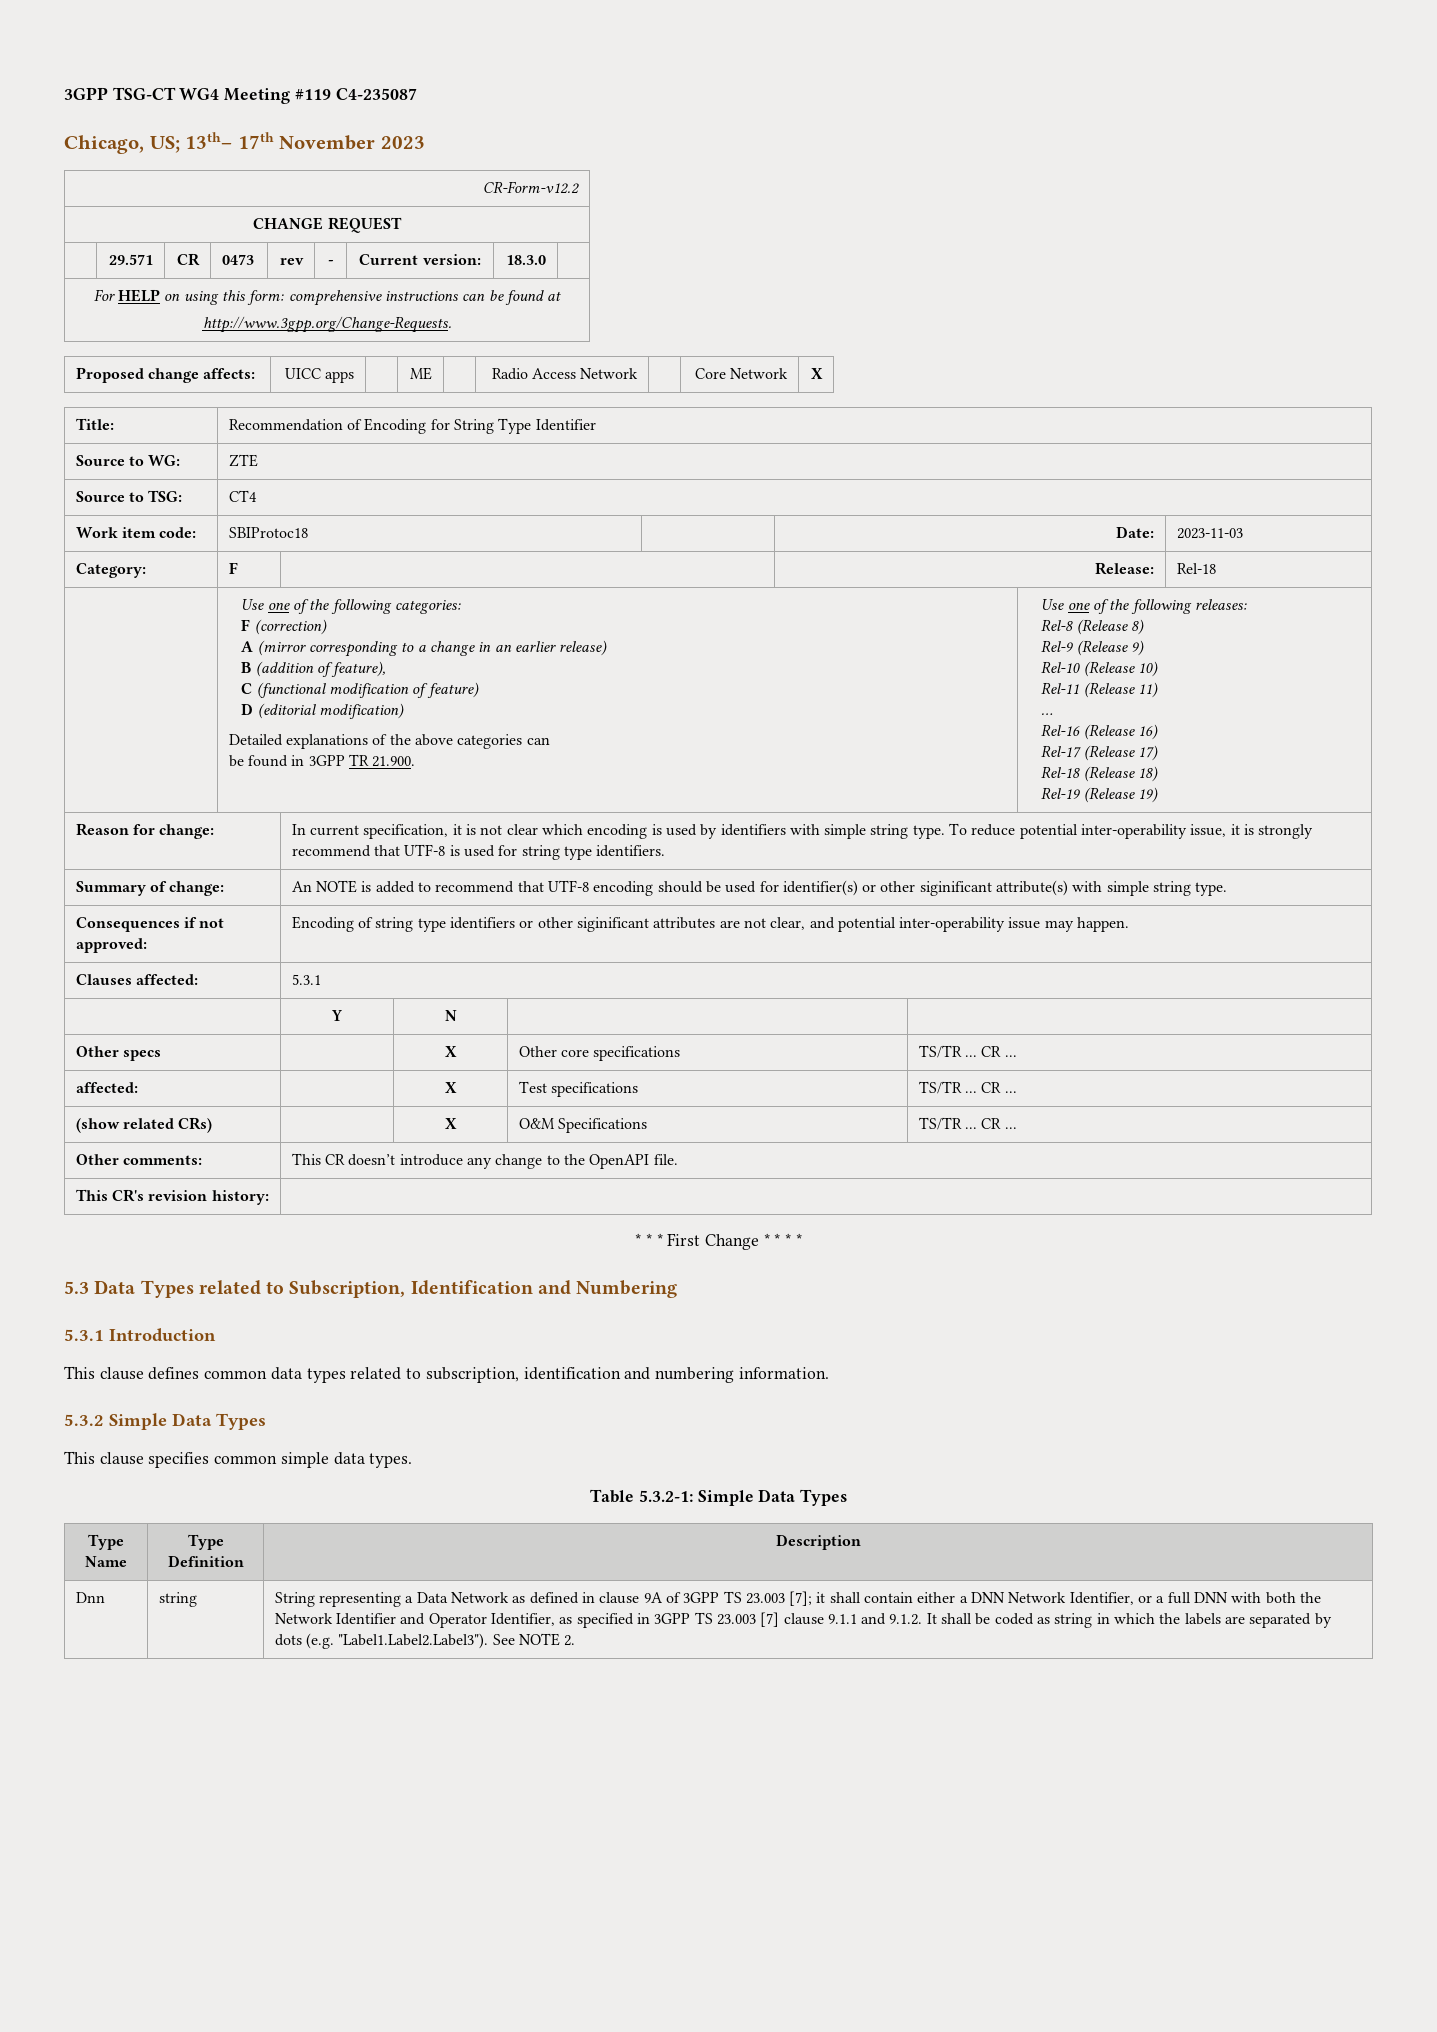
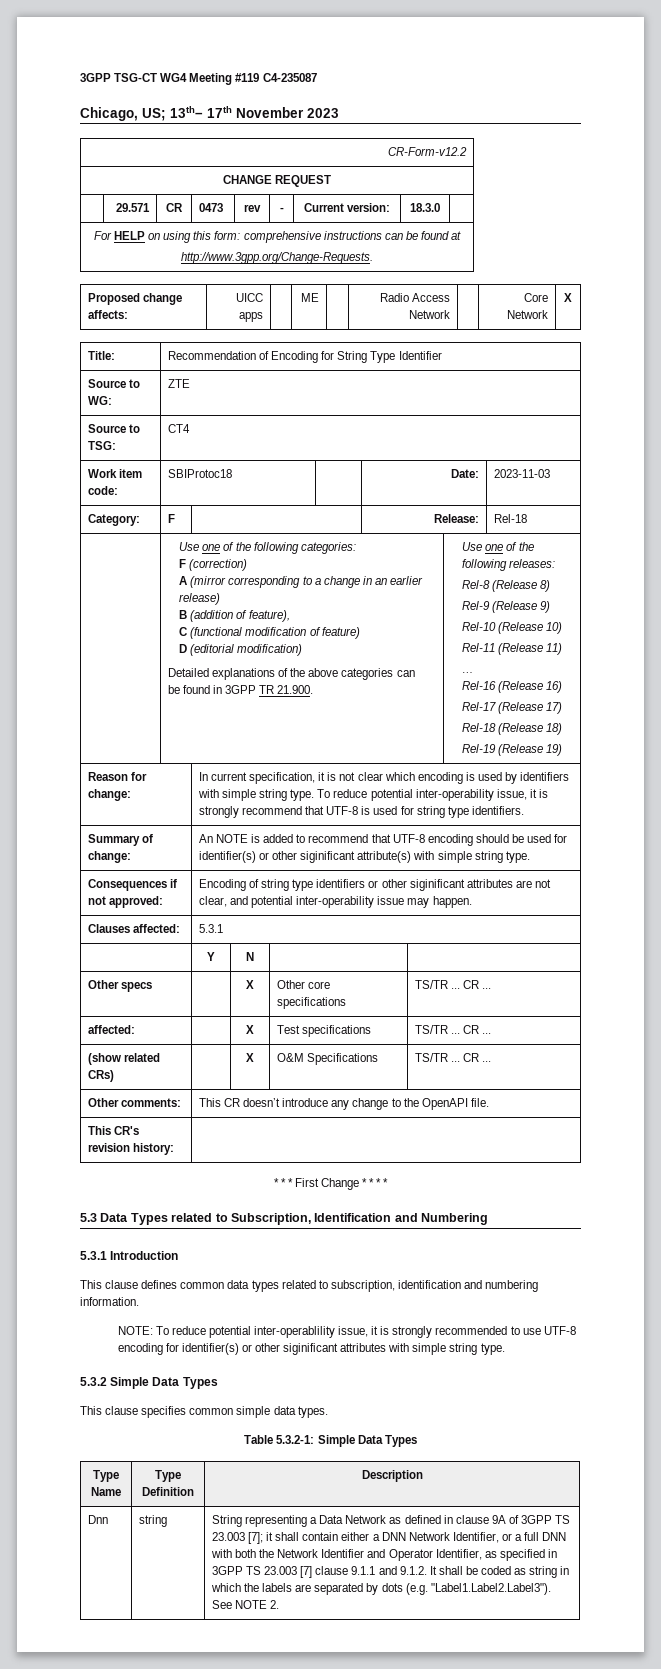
+ NOTE: To reduce potential inter-operablility issue, it is strongly recommended to use UTF-8 encoding for identifier(s) or other siginificant attributes with simple string type.

